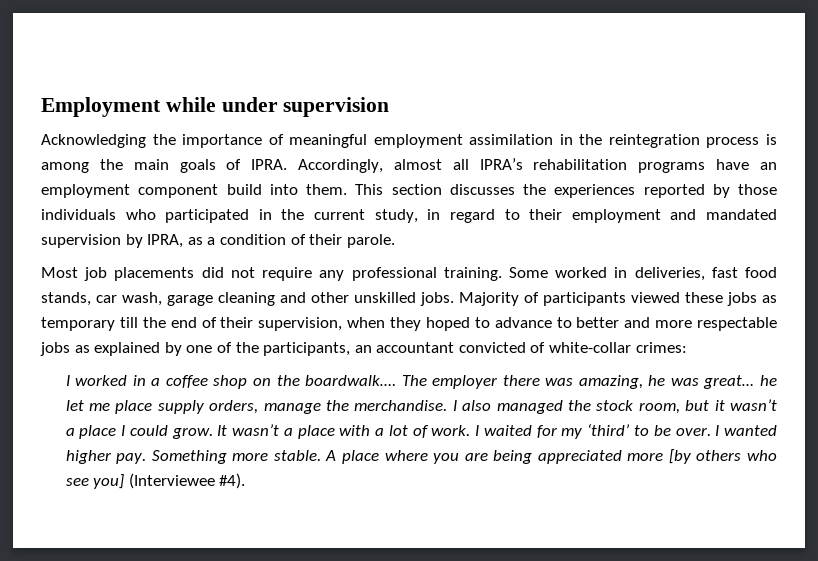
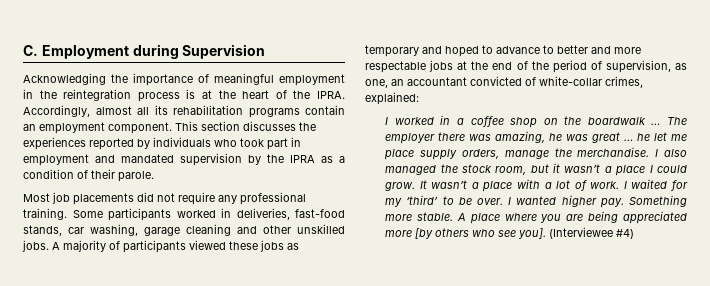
- Employment while under supervision
+ C. Employment during Supervision
- Acknowledging the importance of meaningful employment assimilation in the reintegration process is among the main goals of IPRA.
+ Acknowledging the importance of meaningful employment in the reintegration process is at the heart of the IPRA.
- Accordingly, almost all IPRA’s rehabilitation programs have an employment component build into them.
+ Accordingly, almost all its rehabilitation programs contain an employment component.
- This section discusses the experiences reported by those individuals who participated in the current study, in regard to their employment and mandated supervision by IPRA, as a condition of their parole.
+ This section discusses the experiences reported by individuals who took part in employment and mandated supervision by the IPRA as a condition of their parole.
- Some worked in deliveries, fast food stands, car wash, garage cleaning and other unskilled jobs.
+ Some participants worked in deliveries, fast-food stands, car washing, garage cleaning and other unskilled jobs.
- Majority of participants viewed these jobs as temporary till the end of their supervision, when they hoped to advance to better and more respectable jobs as explained by one of the participants, an accountant convicted of white-collar crimes:
+ A majority of participants viewed these jobs as temporary and hoped to advance to better and more respectable jobs at the end of the period of supervision, as one, an accountant convicted of white-collar crimes, explained:
- I worked in a coffee shop on the boardwalk….
+ I worked in a coffee shop on the boardwalk …
- The employer there was amazing, he was great… he let me place supply orders, manage the merchandise.
+ The employer there was amazing, he was great … he let me place supply orders, manage the merchandise.
- A place where you are being appreciated more [by others who see you] (Interviewee #4).
+ A place where you are being appreciated more [by others who see you]. (Interviewee #4)

